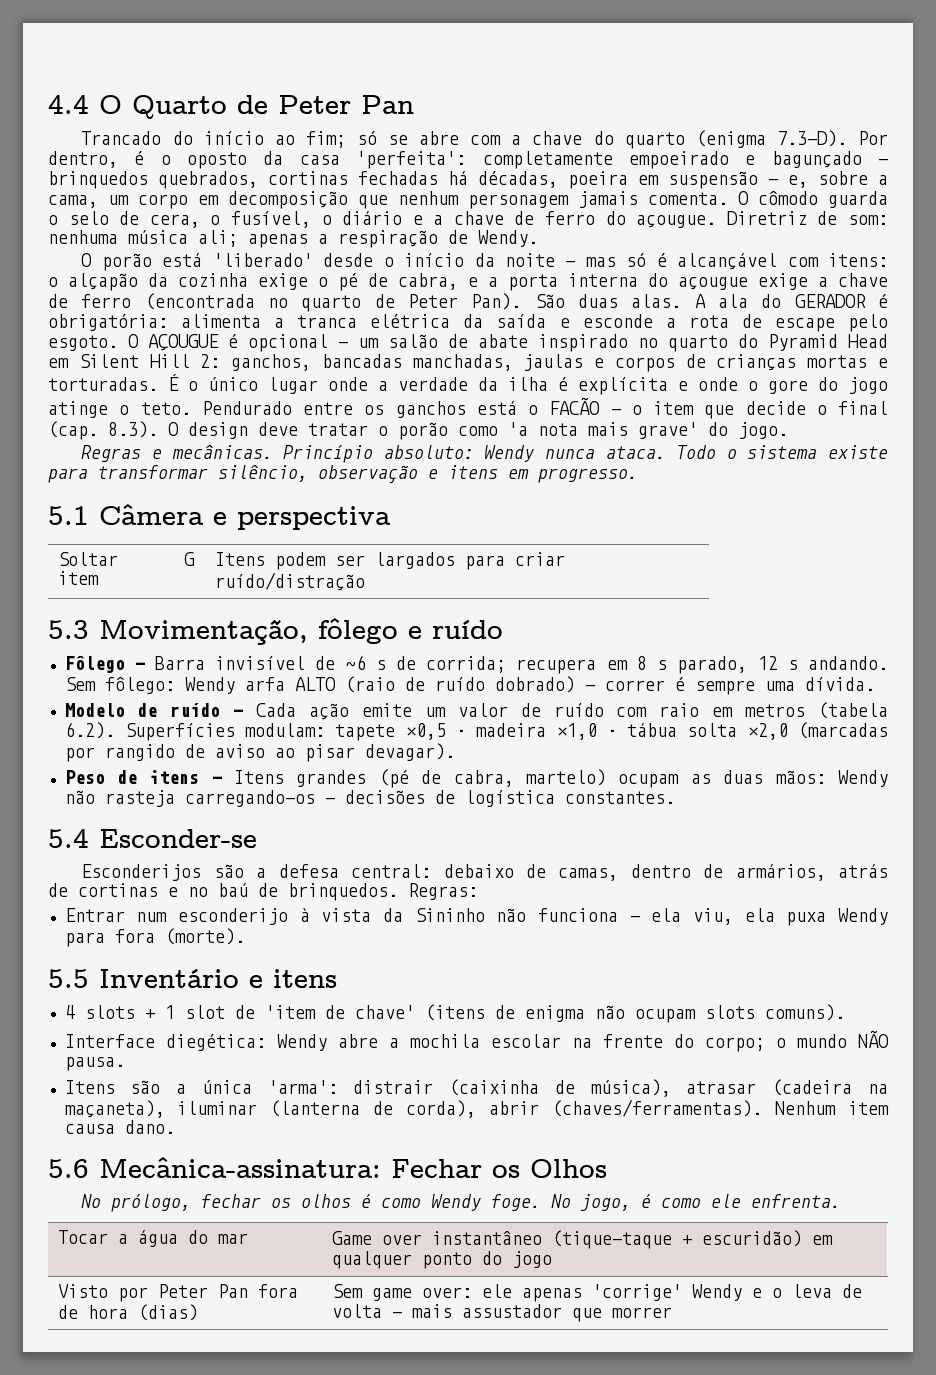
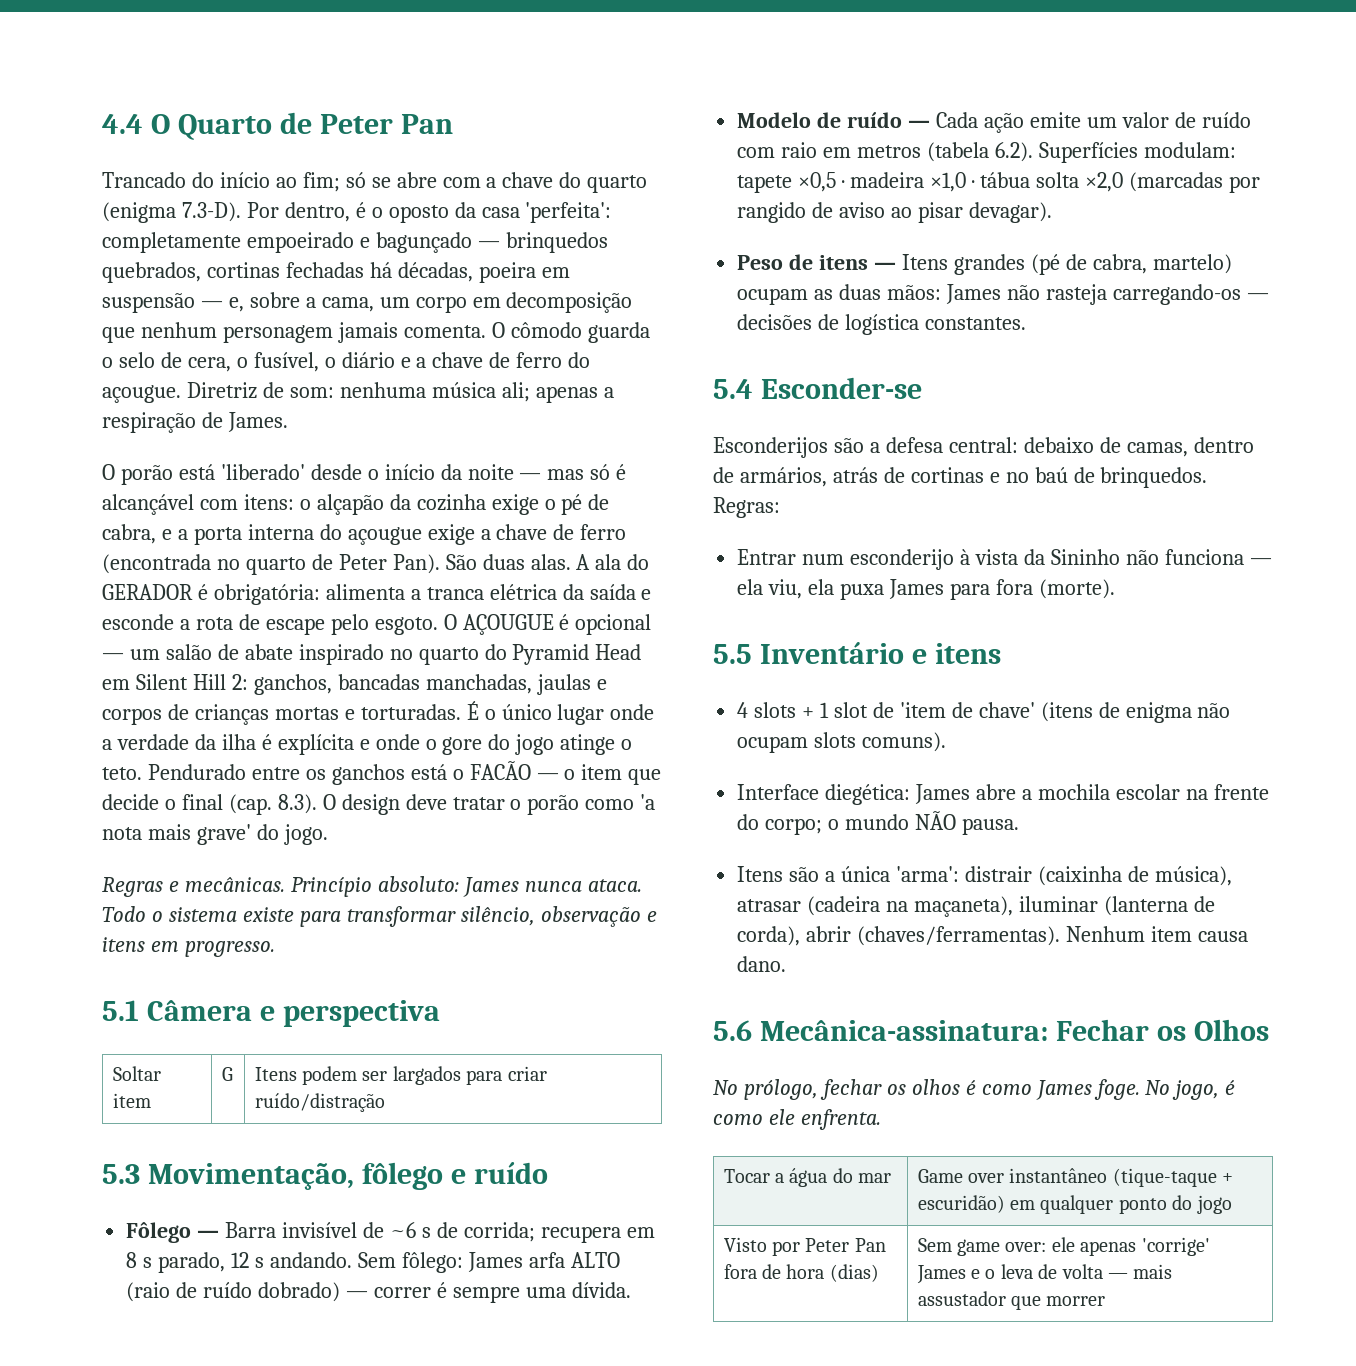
- Diretriz de som: nenhuma música ali; apenas a respiração de Wendy.
+ Diretriz de som: nenhuma música ali; apenas a respiração de James.
- Princípio absoluto: Wendy nunca ataca.
+ Princípio absoluto: James nunca ataca.
- Sem fôlego: Wendy arfa ALTO (raio de ruído dobrado) — correr é sempre uma dívida.
+ Sem fôlego: James arfa ALTO (raio de ruído dobrado) — correr é sempre uma dívida.
- Peso de itens — Itens grandes (pé de cabra, martelo) ocupam as duas mãos: Wendy não rasteja carregando-os — decisões de logística constantes.
+ Peso de itens — Itens grandes (pé de cabra, martelo) ocupam as duas mãos: James não rasteja carregando-os — decisões de logística constantes.
- Entrar num esconderijo à vista da Sininho não funciona — ela viu, ela puxa Wendy para fora (morte).
+ Entrar num esconderijo à vista da Sininho não funciona — ela viu, ela puxa James para fora (morte).
- Interface diegética: Wendy abre a mochila escolar na frente do corpo; o mundo NÃO pausa.
+ Interface diegética: James abre a mochila escolar na frente do corpo; o mundo NÃO pausa.
- No prólogo, fechar os olhos é como Wendy foge.
+ No prólogo, fechar os olhos é como James foge.
- Visto por Peter Pan fora de hora (dias) | Sem game over: ele apenas 'corrige' Wendy e o leva de volta — mais assustador que morrer
+ Visto por Peter Pan fora de hora (dias) | Sem game over: ele apenas 'corrige' James e o leva de volta — mais assustador que morrer

